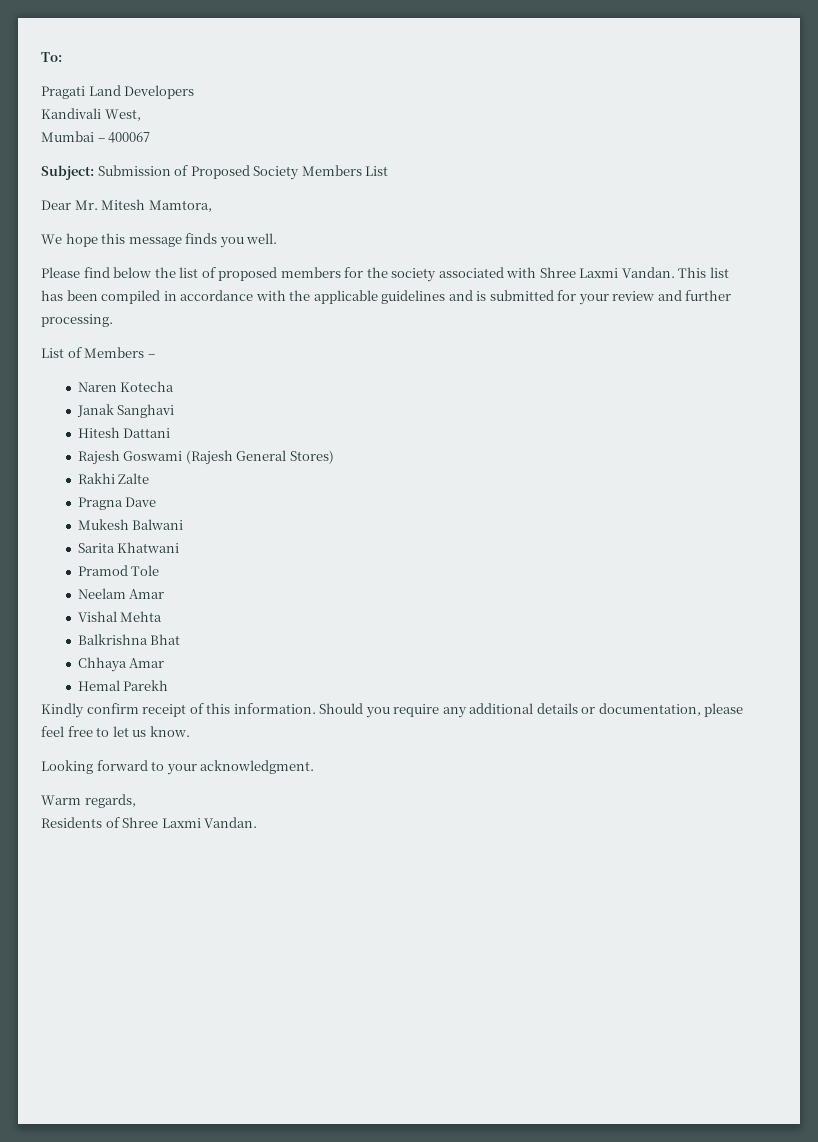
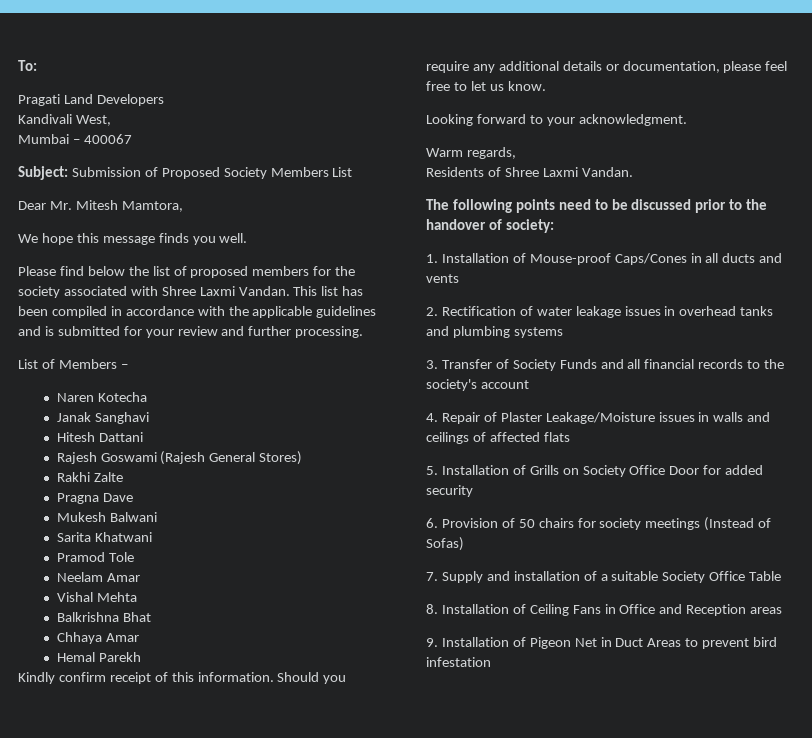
+ The following points need to be discussed prior to the handover of society:
+ 1. Installation of Mouse-proof Caps/Cones in all ducts and vents
+ 2. Rectification of water leakage issues in overhead tanks and plumbing systems
+ 3. Transfer of Society Funds and all financial records to the society's account
+ 4. Repair of Plaster Leakage/Moisture issues in walls and ceilings of affected flats
+ 5. Installation of Grills on Society Office Door for added security
+ 6. Provision of 50 chairs for society meetings (Instead of Sofas)
+ 7. Supply and installation of a suitable Society Office Table
+ 8. Installation of Ceiling Fans in Office and Reception areas
+ 9. Installation of Pigeon Net in Duct Areas to prevent bird infestation

